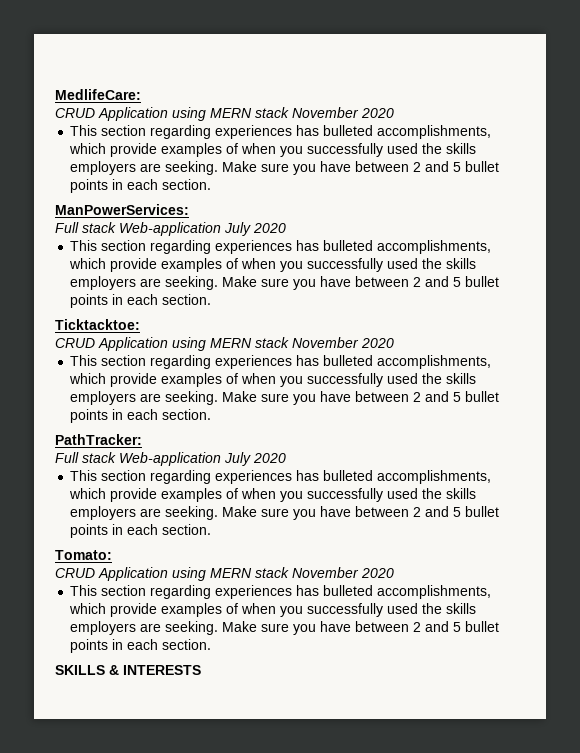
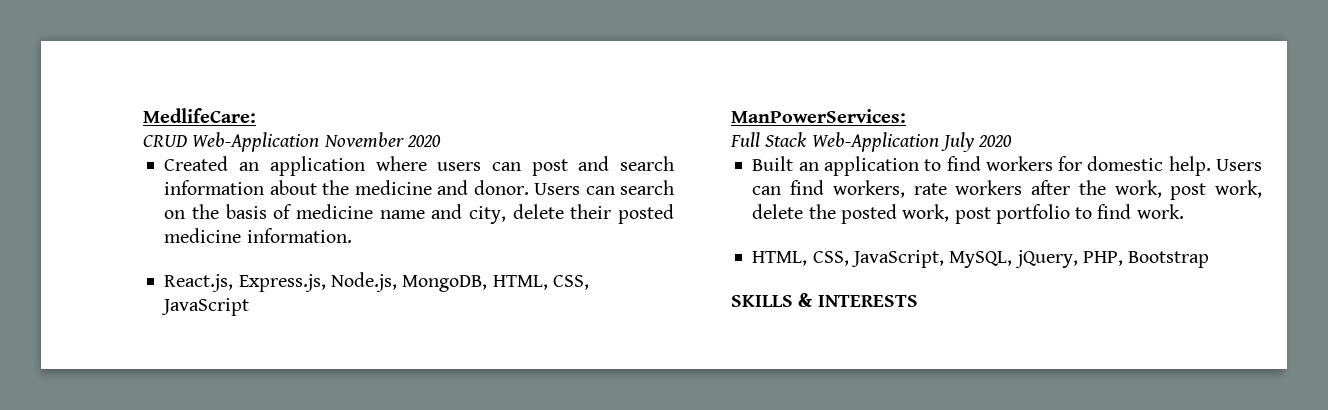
  MedlifeCare:
- CRUD Application using MERN stack November 2020
- This section regarding experiences has bulleted accomplishments, which provide examples of when you successfully used the skills employers are seeking. Make sure you have between 2 and 5 bullet points in each section.
+ CRUD Web-Application November 2020
+ Created an application where users can post and search information about the medicine and donor. Users can search on the basis of medicine name and city, delete their posted medicine information.
+ React.js, Express.js, Node.js, MongoDB, HTML, CSS, JavaScript
  ManPowerServices:
- Full stack Web-application July 2020
- This section regarding experiences has bulleted accomplishments, which provide examples of when you successfully used the skills employers are seeking. Make sure you have between 2 and 5 bullet points in each section.
- Ticktacktoe:
- CRUD Application using MERN stack November 2020
- This section regarding experiences has bulleted accomplishments, which provide examples of when you successfully used the skills employers are seeking. Make sure you have between 2 and 5 bullet points in each section.
- PathTracker:
- Full stack Web-application July 2020
- This section regarding experiences has bulleted accomplishments, which provide examples of when you successfully used the skills employers are seeking. Make sure you have between 2 and 5 bullet points in each section.
- Tomato:
- CRUD Application using MERN stack November 2020
- This section regarding experiences has bulleted accomplishments, which provide examples of when you successfully used the skills employers are seeking. Make sure you have between 2 and 5 bullet points in each section.
+ Full Stack Web-Application July 2020
+ Built an application to find workers for domestic help. Users can find workers, rate workers after the work, post work, delete the posted work, post portfolio to find work.
+ HTML, CSS, JavaScript, MySQL, jQuery, PHP, Bootstrap

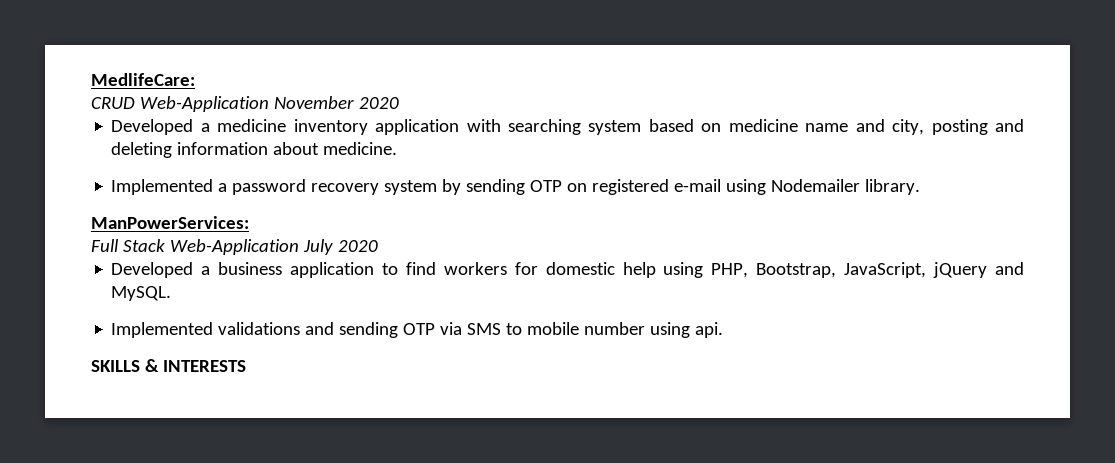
- Created an application where users can post and search information about the medicine and donor. Users can search on the basis of medicine name and city, delete their posted medicine information.
- React.js, Express.js, Node.js, MongoDB, HTML, CSS, JavaScript
+ Developed a medicine inventory application with searching system based on medicine name and city, posting and deleting information about medicine.
+ Implemented a password recovery system by sending OTP on registered e-mail using Nodemailer library.
- Built an application to find workers for domestic help. Users can find workers, rate workers after the work, post work, delete the posted work, post portfolio to find work.
- HTML, CSS, JavaScript, MySQL, jQuery, PHP, Bootstrap
+ Developed a business application to find workers for domestic help using PHP, Bootstrap, JavaScript, jQuery and MySQL.
+ Implemented validations and sending OTP via SMS to mobile number using api.

